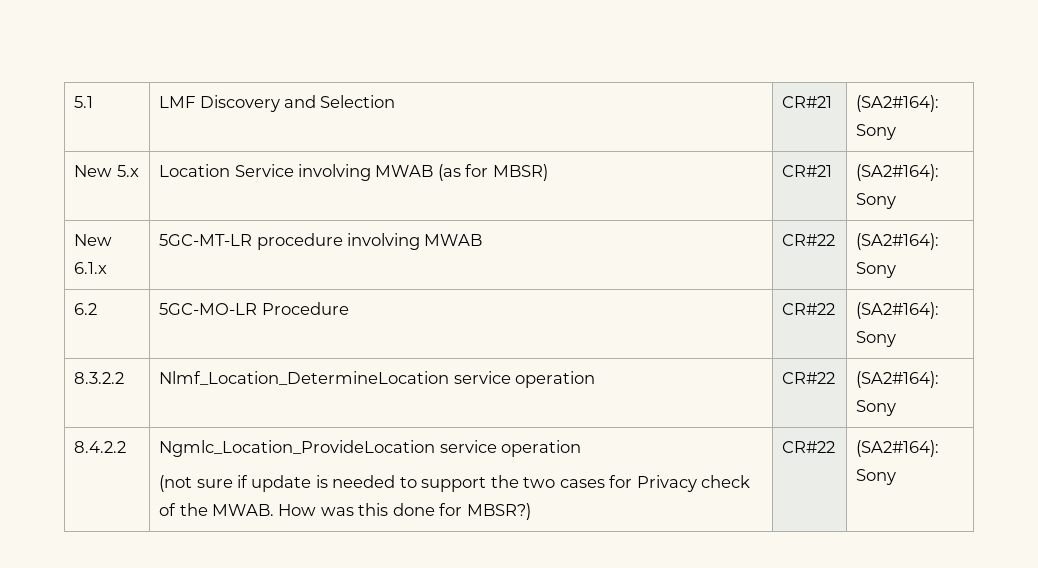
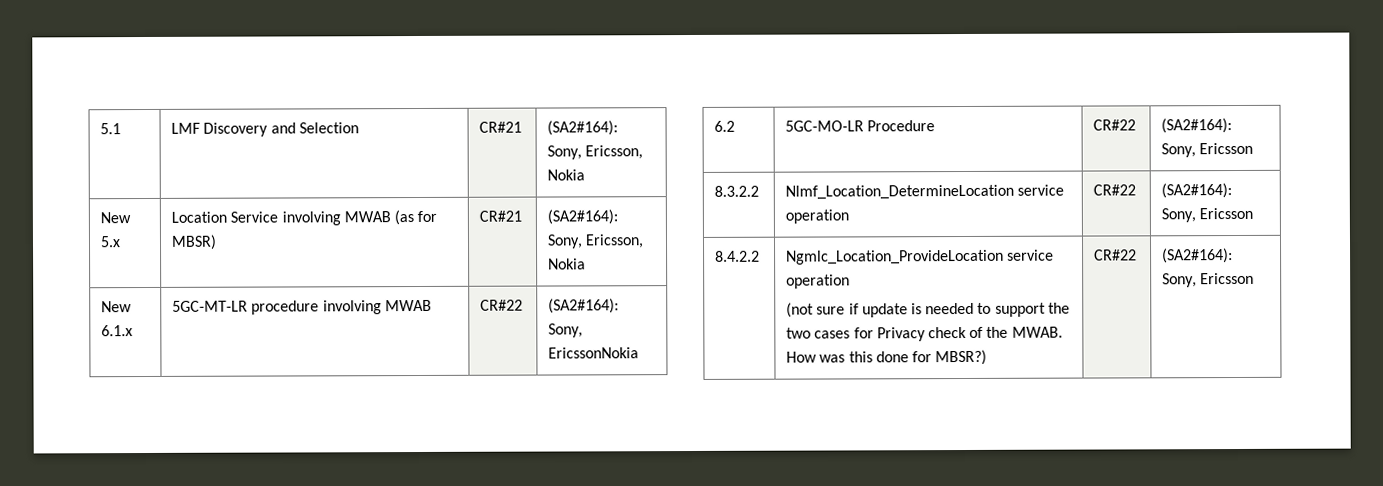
- 5.1 | LMF Discovery and Selection | CR#21 | (SA2#164): Sony
+ 5.1 | LMF Discovery and Selection | CR#21 | (SA2#164): Sony, Ericsson, Nokia
- New 5.x | Location Service involving MWAB (as for MBSR) | CR#21 | (SA2#164): Sony
+ New 5.x | Location Service involving MWAB (as for MBSR) | CR#21 | (SA2#164): Sony, Ericsson, Nokia
- New 6.1.x | 5GC-MT-LR procedure involving MWAB | CR#22 | (SA2#164): Sony
+ New 6.1.x | 5GC-MT-LR procedure involving MWAB | CR#22 | (SA2#164): Sony, EricssonNokia
- 6.2 | 5GC-MO-LR Procedure | CR#22 | (SA2#164): Sony
+ 6.2 | 5GC-MO-LR Procedure | CR#22 | (SA2#164): Sony, Ericsson
- 8.3.2.2 | Nlmf_Location_DetermineLocation service operation | CR#22 | (SA2#164): Sony
+ 8.3.2.2 | Nlmf_Location_DetermineLocation service operation | CR#22 | (SA2#164): Sony, Ericsson
  8.4.2.2 | Ngmlc_Location_ProvideLocation service operation
- (not sure if update is needed to support the two cases for Privacy check of the MWAB. How was this done for MBSR?) | CR#22 | (SA2#164): Sony
+ (not sure if update is needed to support the two cases for Privacy check of the MWAB. How was this done for MBSR?) | CR#22 | (SA2#164): Sony, Ericsson

